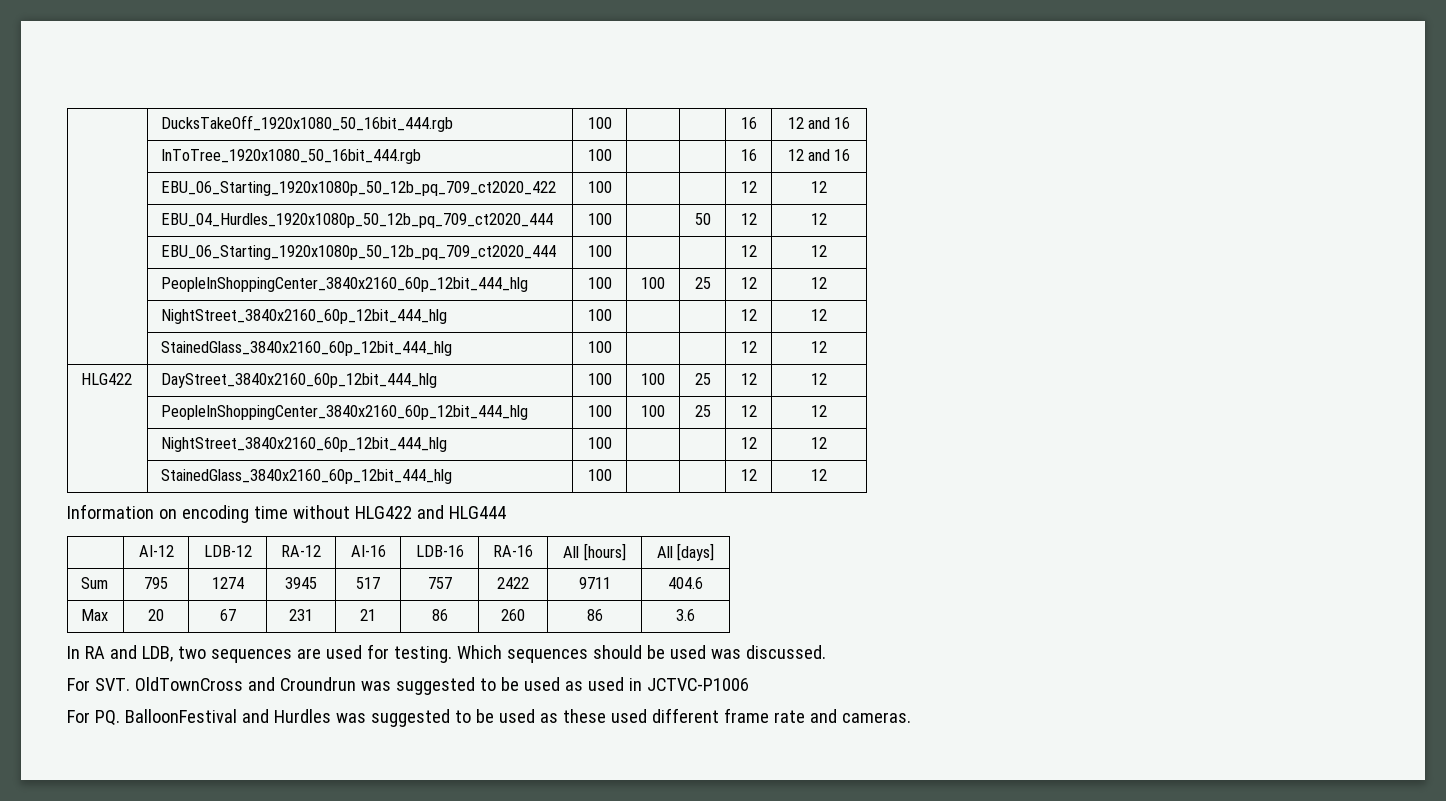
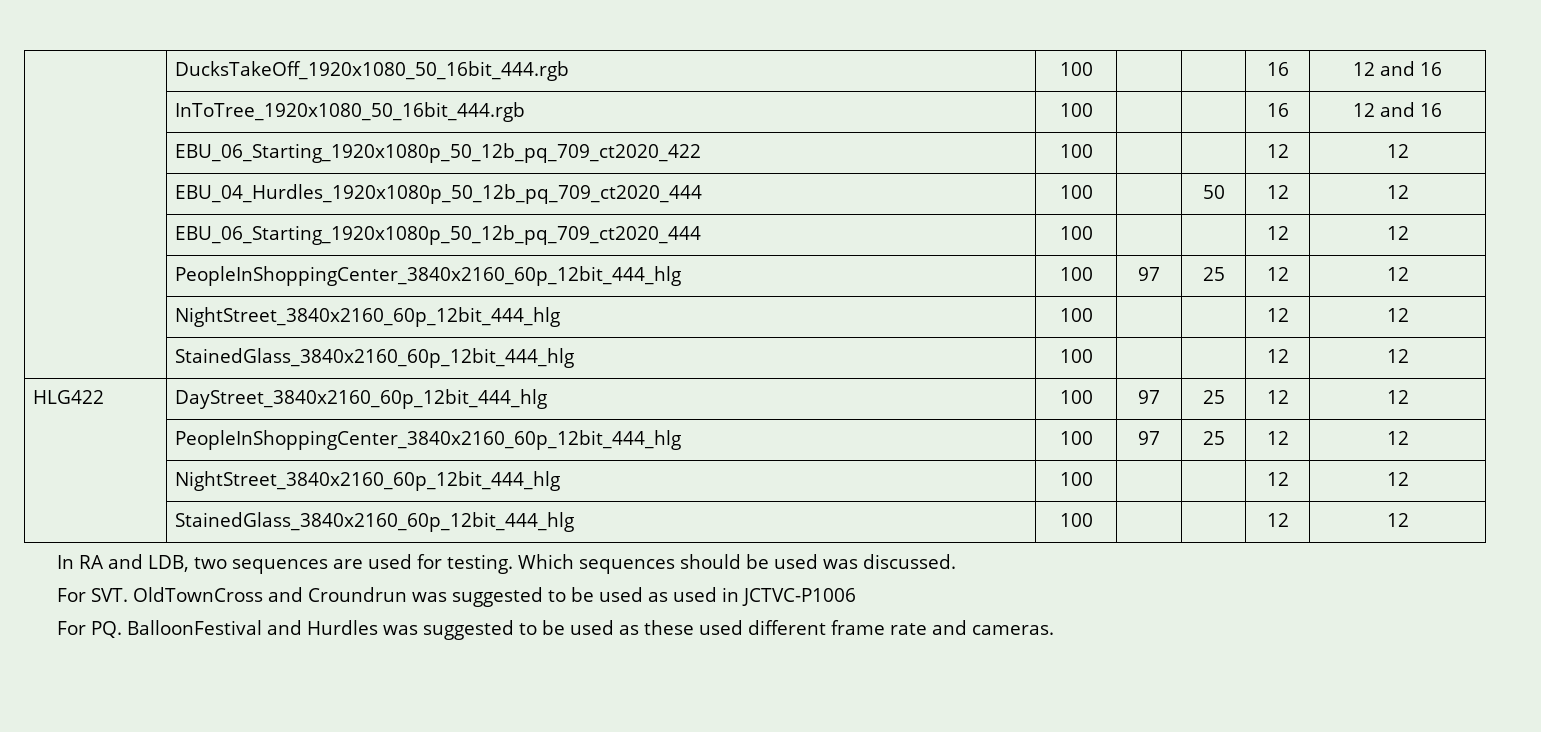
  | EBU_06_Starting_1920x1080p_50_12b_pq_709_ct2020_444 | 100 | | | 12 | 12
- | PeopleInShoppingCenter_3840x2160_60p_12bit_444_hlg | 100 | 100 | 25 | 12 | 12
+ | PeopleInShoppingCenter_3840x2160_60p_12bit_444_hlg | 100 | 97 | 25 | 12 | 12
- HLG422 | DayStreet_3840x2160_60p_12bit_444_hlg | 100 | 100 | 25 | 12 | 12
- | PeopleInShoppingCenter_3840x2160_60p_12bit_444_hlg | 100 | 100 | 25 | 12 | 12
+ HLG422 | DayStreet_3840x2160_60p_12bit_444_hlg | 100 | 97 | 25 | 12 | 12
+ | PeopleInShoppingCenter_3840x2160_60p_12bit_444_hlg | 100 | 97 | 25 | 12 | 12
- Information on encoding time without HLG422 and HLG444
- | AI-12 | LDB-12 | RA-12 | AI-16 | LDB-16 | RA-16 | All [hours] | All [days]
- Sum | 795 | 1274 | 3945 | 517 | 757 | 2422 | 9711 | 404.6
- Max | 20 | 67 | 231 | 21 | 86 | 260 | 86 | 3.6

